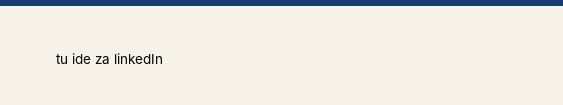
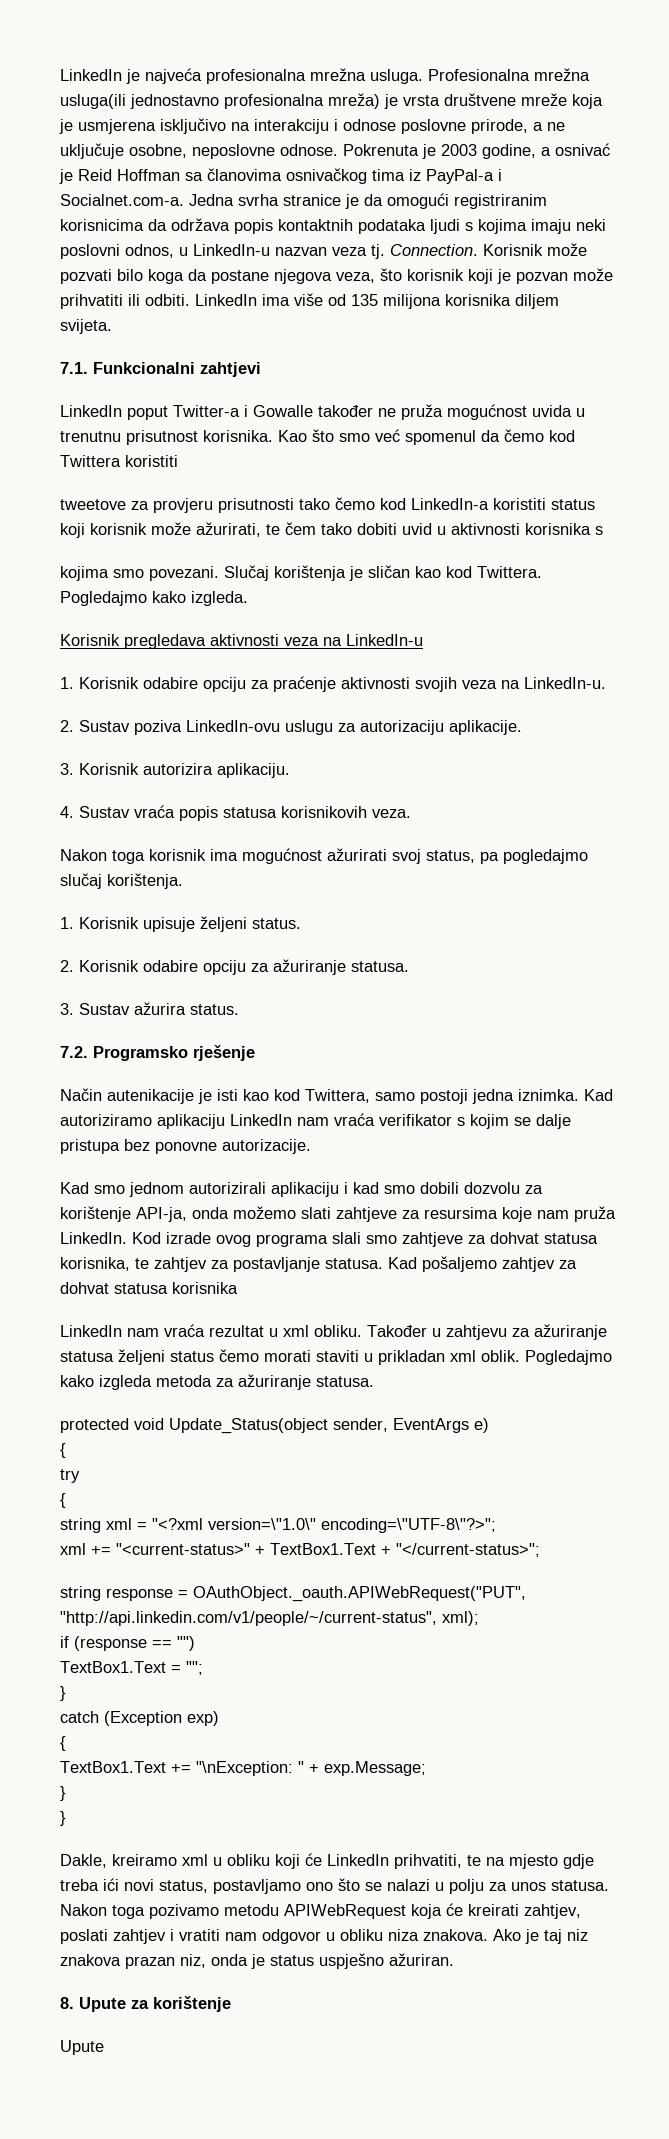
- tu ide za linkedIn
+ LinkedIn je najveća profesionalna mrežna usluga. Profesionalna mrežna usluga(ili jednostavno profesionalna mreža) je vrsta društvene mreže koja je usmjerena isključivo na interakciju i odnose poslovne prirode, a ne uključuje osobne, neposlovne odnose. Pokrenuta je 2003 godine, a osnivać je Reid Hoffman sa članovima osnivačkog tima iz PayPal-a i Socialnet.com-a. Jedna svrha stranice je da omogući registriranim korisnicima da održava popis kontaktnih podataka ljudi s kojima imaju neki poslovni odnos, u LinkedIn-u nazvan veza tj. Connection. Korisnik može pozvati bilo koga da postane njegova veza, što korisnik koji je pozvan može prihvatiti ili odbiti. LinkedIn ima više od 135 milijona korisnika diljem svijeta.
+ 7.1. Funkcionalni zahtjevi
+ LinkedIn poput Twitter-a i Gowalle također ne pruža mogućnost uvida u trenutnu prisutnost korisnika. Kao što smo već spomenul da čemo kod Twittera koristiti
+ tweetove za provjeru prisutnosti tako čemo kod LinkedIn-a koristiti status koji korisnik može ažurirati, te čem tako dobiti uvid u aktivnosti korisnika s
+ kojima smo povezani. Slučaj korištenja je sličan kao kod Twittera. Pogledajmo kako izgleda.
+ Korisnik pregledava aktivnosti veza na LinkedIn-u
+ 1. Korisnik odabire opciju za praćenje aktivnosti svojih veza na LinkedIn-u.
+ 2. Sustav poziva LinkedIn-ovu uslugu za autorizaciju aplikacije.
+ 3. Korisnik autorizira aplikaciju.
+ 4. Sustav vraća popis statusa korisnikovih veza.
+ Nakon toga korisnik ima mogućnost ažurirati svoj status, pa pogledajmo slučaj korištenja.
+ 1. Korisnik upisuje željeni status.
+ 2. Korisnik odabire opciju za ažuriranje statusa.
+ 3. Sustav ažurira status.
+ 7.2. Programsko rješenje
+ Način autenikacije je isti kao kod Twittera, samo postoji jedna iznimka. Kad autoriziramo aplikaciju LinkedIn nam vraća verifikator s kojim se dalje pristupa bez ponovne autorizacije.
+ Kad smo jednom autorizirali aplikaciju i kad smo dobili dozvolu za korištenje API-ja, onda možemo slati zahtjeve za resursima koje nam pruža LinkedIn. Kod izrade ovog programa slali smo zahtjeve za dohvat statusa korisnika, te zahtjev za postavljanje statusa. Kad pošaljemo zahtjev za dohvat statusa korisnika
+ LinkedIn nam vraća rezultat u xml obliku. Također u zahtjevu za ažuriranje statusa željeni status čemo morati staviti u prikladan xml oblik. Pogledajmo kako izgleda metoda za ažuriranje statusa.
+ protected void Update_Status(object sender, EventArgs e)
+ {
+ try
+ {
+ string xml = "<?xml version=\"1.0\" encoding=\"UTF-8\"?>";
+ xml += "<current-status>" + TextBox1.Text + "</current-status>";
+ string response = OAuthObject._oauth.APIWebRequest("PUT", "http://api.linkedin.com/v1/people/~/current-status", xml);
+ if (response == "")
+ TextBox1.Text = "";
+ }
+ catch (Exception exp)
+ {
+ TextBox1.Text += "\nException: " + exp.Message;
+ }
+ }
+ Dakle, kreiramo xml u obliku koji će LinkedIn prihvatiti, te na mjesto gdje treba ići novi status, postavljamo ono što se nalazi u polju za unos statusa. Nakon toga pozivamo metodu APIWebRequest koja će kreirati zahtjev, poslati zahtjev i vratiti nam odgovor u obliku niza znakova. Ako je taj niz znakova prazan niz, onda je status uspješno ažuriran.
+ 8. Upute za korištenje
+ Upute

